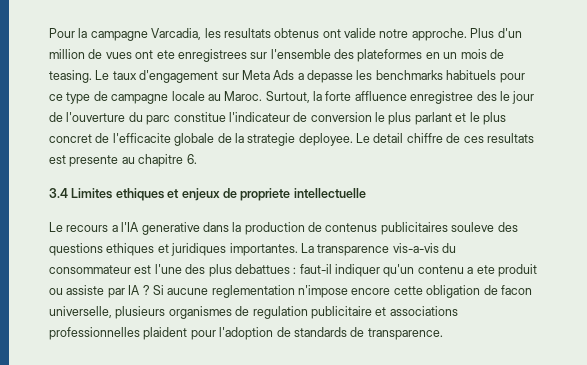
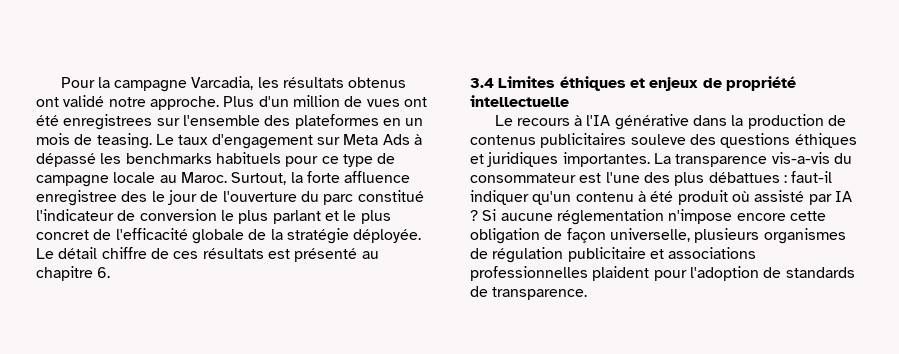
- Pour la campagne Varcadia, les resultats obtenus ont valide notre approche.
+ Pour la campagne Varcadia, les résultats obtenus ont validé notre approche.
- Plus d'un million de vues ont ete enregistrees sur l'ensemble des plateformes en un mois de teasing.
+ Plus d'un million de vues ont été enregistrees sur l'ensemble des plateformes en un mois de teasing.
- Le taux d'engagement sur Meta Ads a depasse les benchmarks habituels pour ce type de campagne locale au Maroc.
+ Le taux d'engagement sur Meta Ads à dépassé les benchmarks habituels pour ce type de campagne locale au Maroc.
- Surtout, la forte affluence enregistree des le jour de l'ouverture du parc constitue l'indicateur de conversion le plus parlant et le plus concret de l'efficacite globale de la strategie deployee. Le detail chiffre de ces resultats est presente au chapitre 6.
+ Surtout, la forte affluence enregistree des le jour de l'ouverture du parc constitué l'indicateur de conversion le plus parlant et le plus concret de l'efficacité globale de la stratégie déployée. Le détail chiffre de ces résultats est présenté au chapitre 6.
- 3.4 Limites ethiques et enjeux de propriete intellectuelle
+ 3.4 Limites éthiques et enjeux de propriété intellectuelle
- Le recours a l'IA generative dans la production de contenus publicitaires souleve des questions ethiques et juridiques importantes.
+ Le recours à l'IA générative dans la production de contenus publicitaires souleve des questions éthiques et juridiques importantes.
- La transparence vis-a-vis du consommateur est l'une des plus debattues : faut-il indiquer qu'un contenu a ete produit ou assiste par IA ?
+ La transparence vis-a-vis du consommateur est l'une des plus débattues : faut-il indiquer qu'un contenu à été produit où assisté par IA ?
- Si aucune reglementation n'impose encore cette obligation de facon universelle, plusieurs organismes de regulation publicitaire et associations professionnelles plaident pour l'adoption de standards de transparence.
+ Si aucune réglementation n'impose encore cette obligation de façon universelle, plusieurs organismes de régulation publicitaire et associations professionnelles plaident pour l'adoption de standards de transparence.

